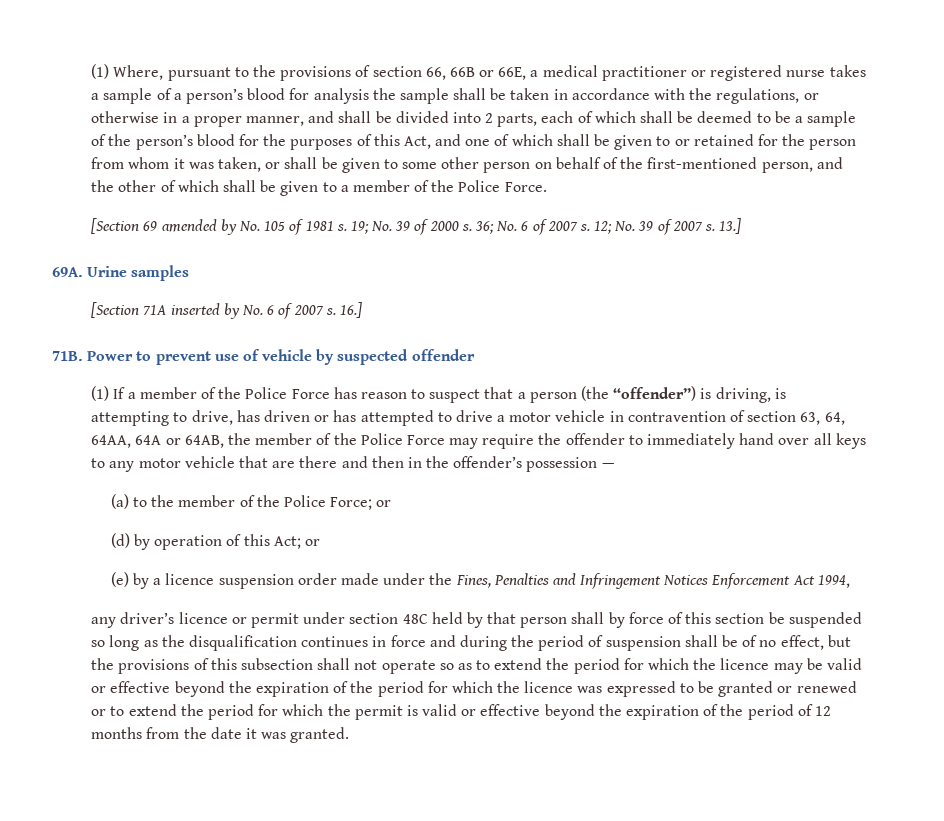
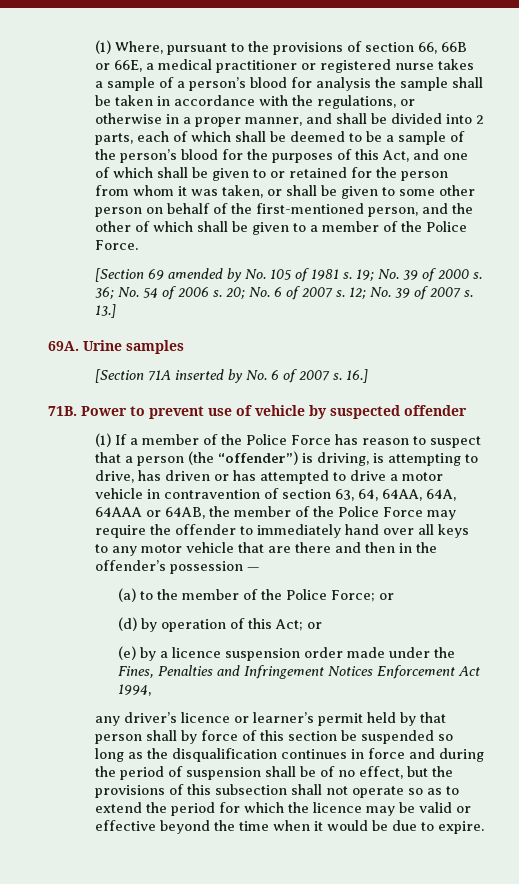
- 36; No. 6 of 2007 s.
+ 36; No. 54 of 2006 s. 20; No. 6 of 2007 s.
- (1) If a member of the Police Force has reason to suspect that a person (the “offender”) is driving, is attempting to drive, has driven or has attempted to drive a motor vehicle in contravention of section 63, 64, 64AA, 64A or 64AB, the member of the Police Force may require the offender to immediately hand over all keys to any motor vehicle that are there and then in the offender’s possession —
+ (1) If a member of the Police Force has reason to suspect that a person (the “offender”) is driving, is attempting to drive, has driven or has attempted to drive a motor vehicle in contravention of section 63, 64, 64AA, 64A, 64AAA or 64AB, the member of the Police Force may require the offender to immediately hand over all keys to any motor vehicle that are there and then in the offender’s possession —
- any driver’s licence or permit under section 48C held by that person shall by force of this section be suspended so long as the disqualification continues in force and during the period of suspension shall be of no effect, but the provisions of this subsection shall not operate so as to extend the period for which the licence may be valid or effective beyond the expiration of the period for which the licence was expressed to be granted or renewed or to extend the period for which the permit is valid or effective beyond the expiration of the period of 12 months from the date it was granted.
+ any driver’s licence or learner’s permit held by that person shall by force of this section be suspended so long as the disqualification continues in force and during the period of suspension shall be of no effect, but the provisions of this subsection shall not operate so as to extend the period for which the licence may be valid or effective beyond the time when it would be due to expire.

